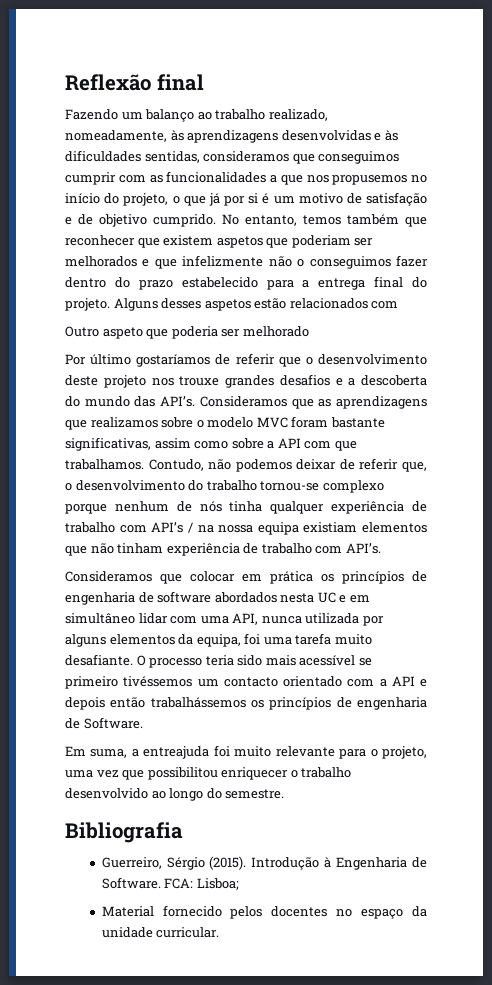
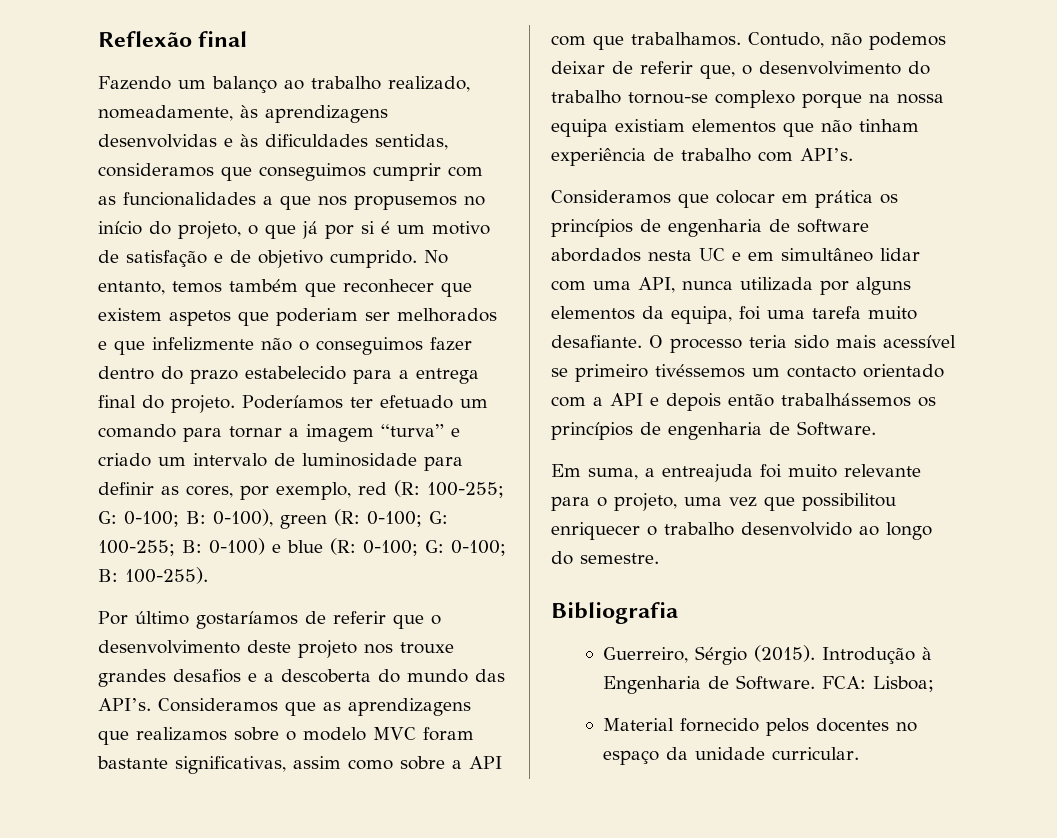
- Alguns desses aspetos estão relacionados com
- Outro aspeto que poderia ser melhorado
+ Poderíamos ter efetuado um comando para tornar a imagem “turva” e criado um intervalo de luminosidade para definir as cores, por exemplo, red (R: 100-255; G: 0-100; B: 0-100), green (R: 0-100; G: 100-255; B: 0-100) e blue (R: 0-100; G: 0-100; B: 100-255).
- Contudo, não podemos deixar de referir que, o desenvolvimento do trabalho tornou-se complexo porque nenhum de nós tinha qualquer experiência de trabalho com API’s / na nossa equipa existiam elementos que não tinham experiência de trabalho com API’s.
+ Contudo, não podemos deixar de referir que, o desenvolvimento do trabalho tornou-se complexo porque na nossa equipa existiam elementos que não tinham experiência de trabalho com API’s.

